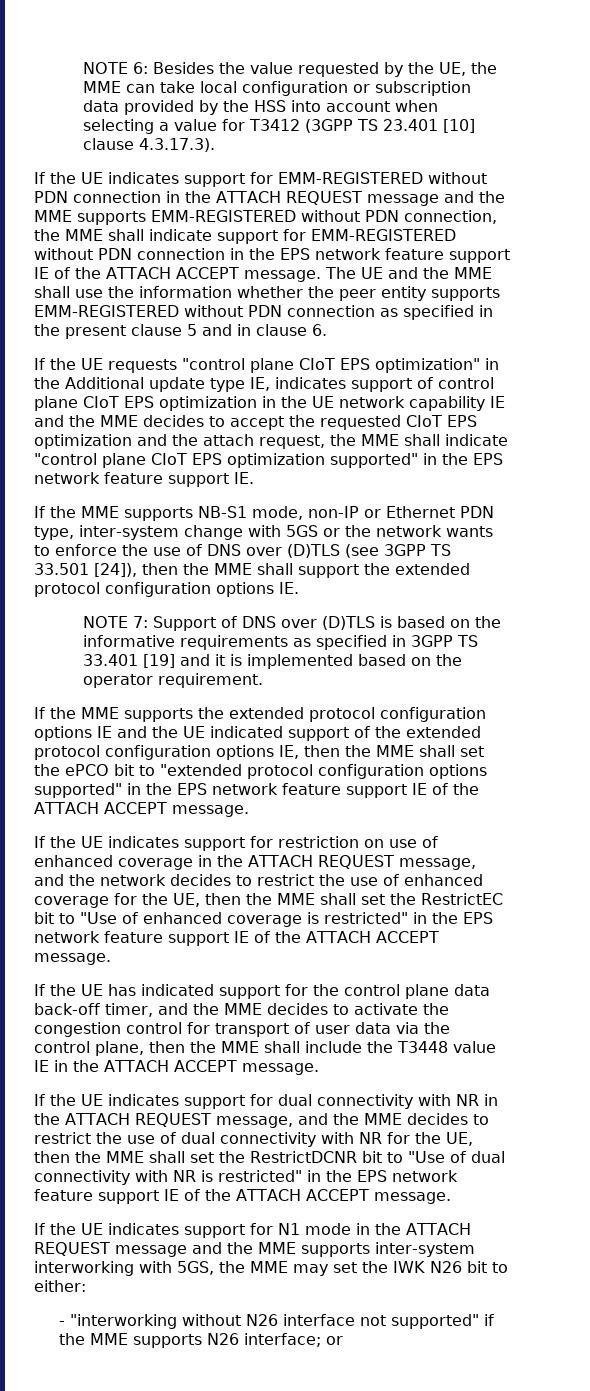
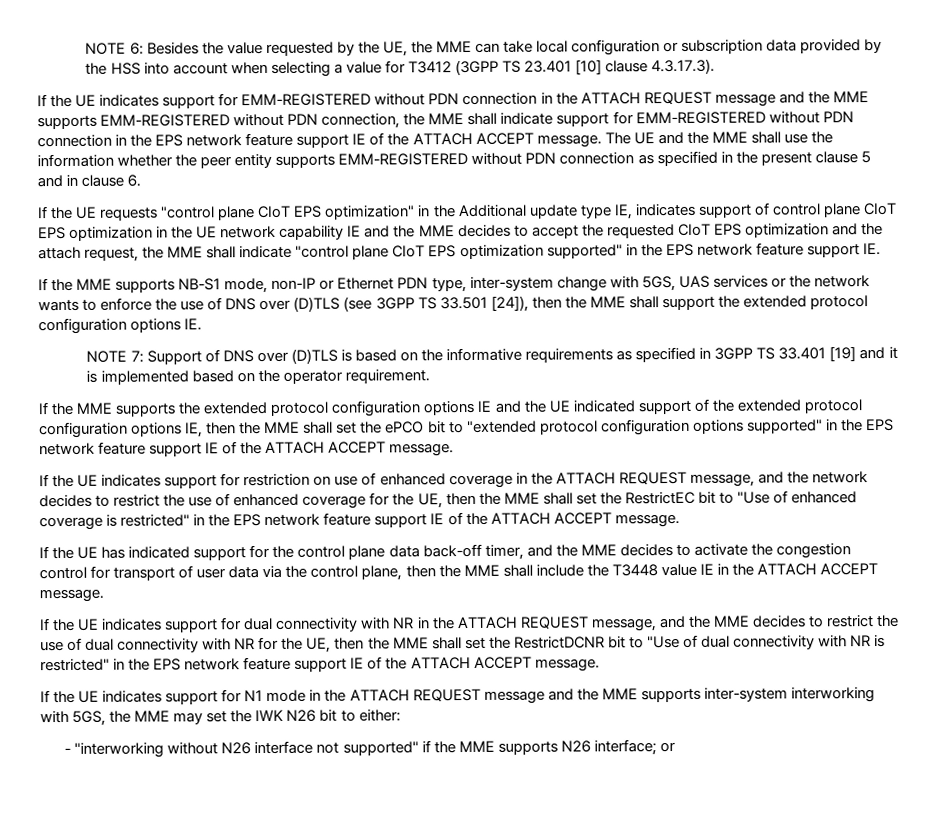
- If the MME supports NB-S1 mode, non-IP or Ethernet PDN type, inter-system change with 5GS or the network wants to enforce the use of DNS over (D)TLS (see 3GPP TS 33.501 [24]), then the MME shall support the extended protocol configuration options IE.
+ If the MME supports NB-S1 mode, non-IP or Ethernet PDN type, inter-system change with 5GS, UAS services or the network wants to enforce the use of DNS over (D)TLS (see 3GPP TS 33.501 [24]), then the MME shall support the extended protocol configuration options IE.

